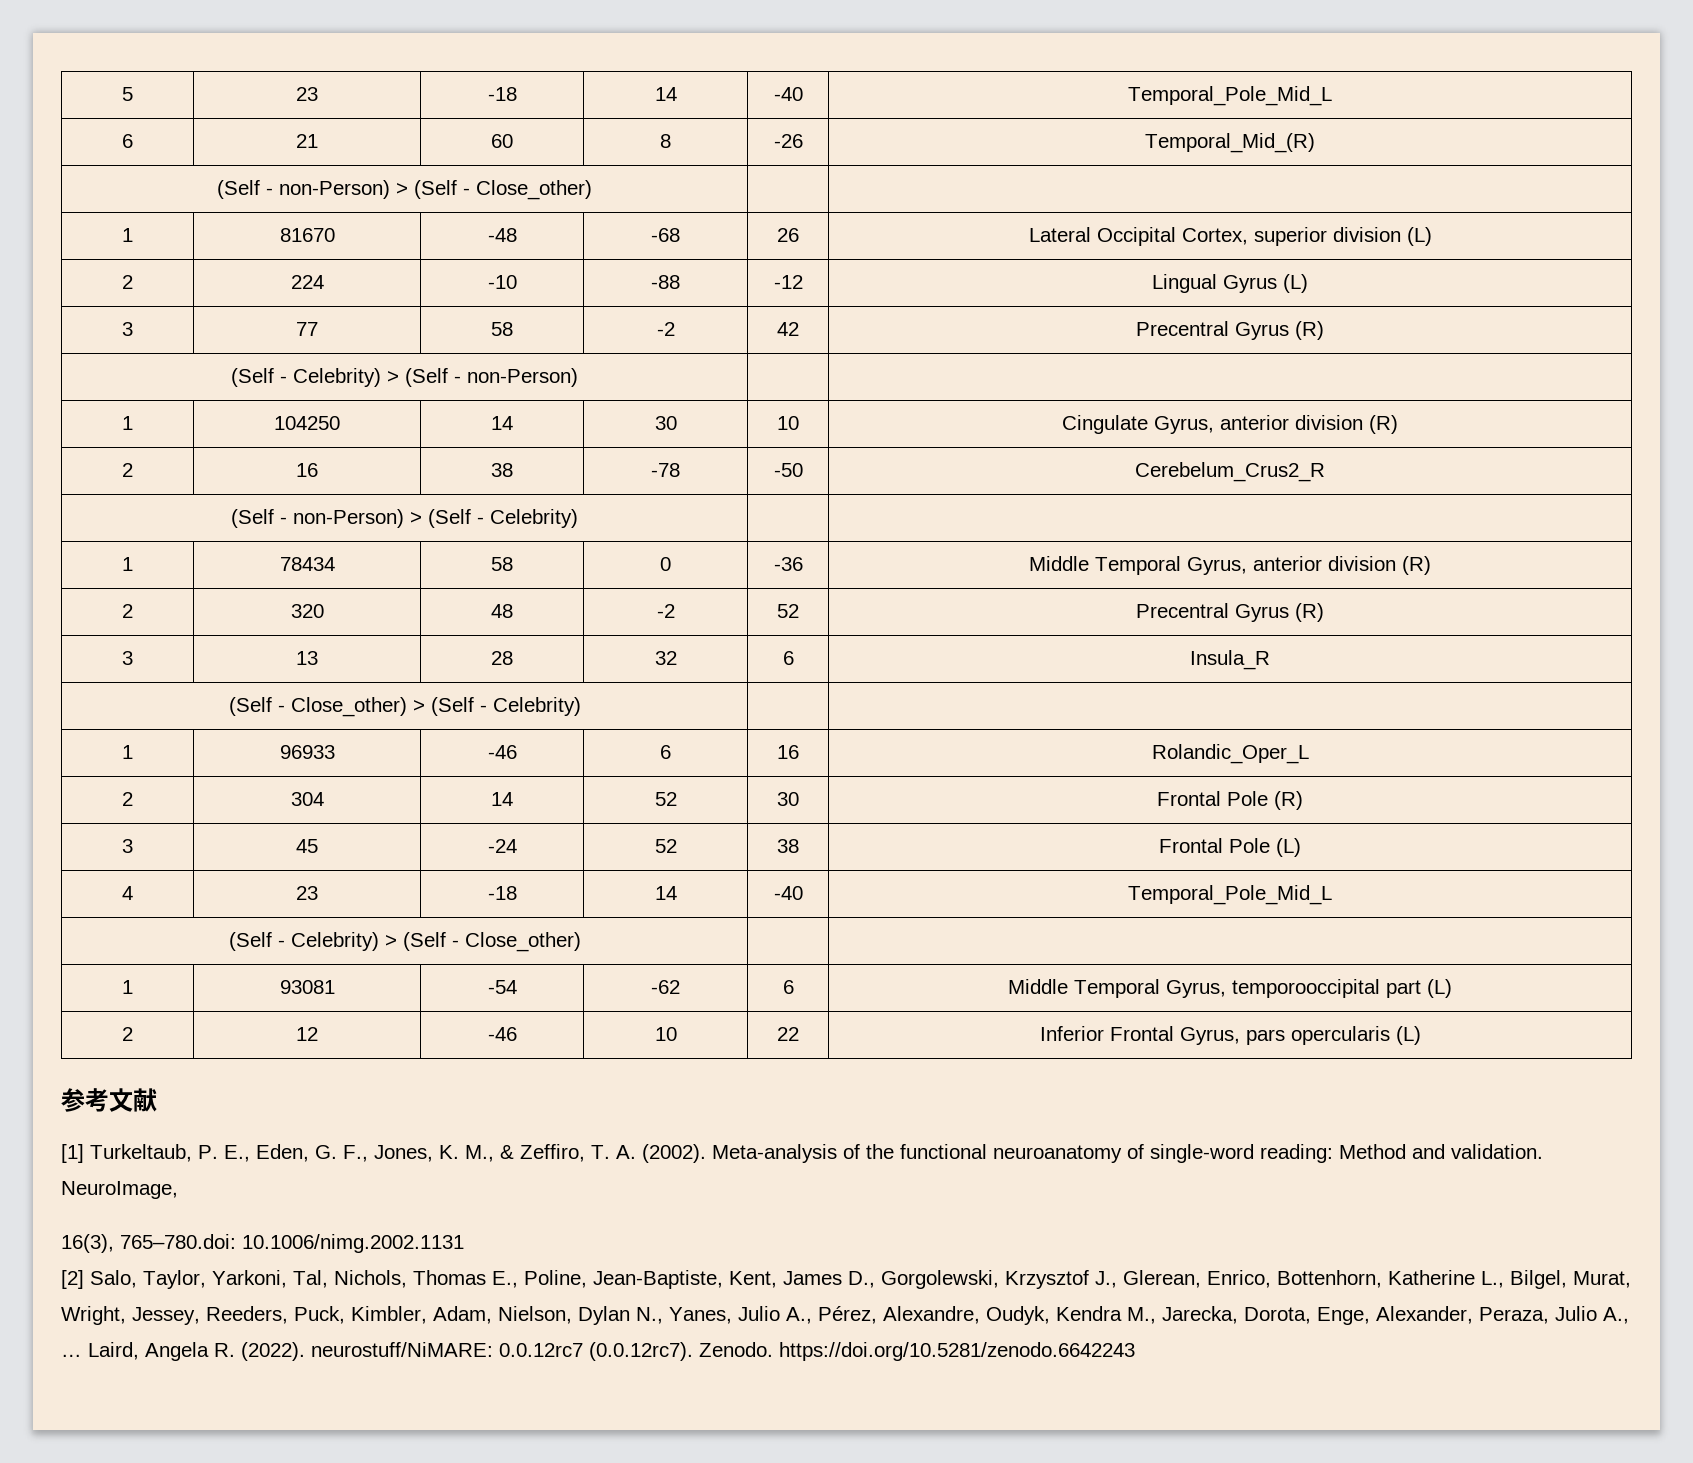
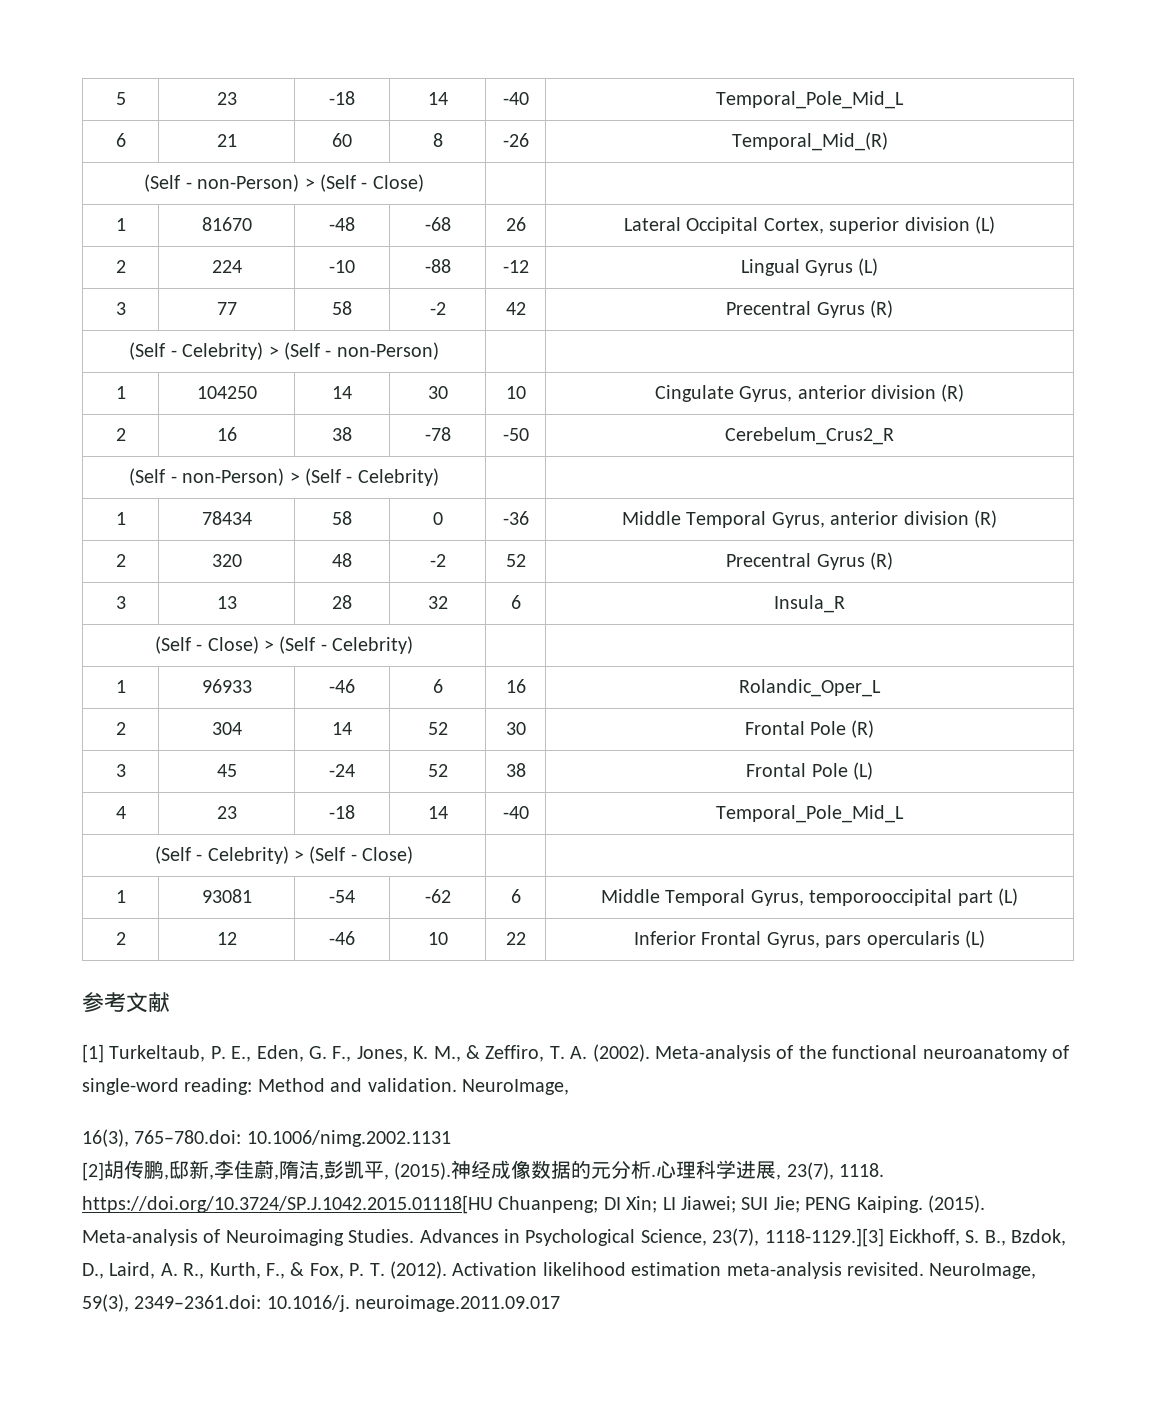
- (Self - non-Person) > (Self - Close_other) | |
+ (Self - non-Person) > (Self - Close) | |
- (Self - Close_other) > (Self - Celebrity) | |
+ (Self - Close) > (Self - Celebrity) | |
- (Self - Celebrity) > (Self - Close_other) | |
+ (Self - Celebrity) > (Self - Close) | |
- [2] Salo, Taylor, Yarkoni, Tal, Nichols, Thomas E., Poline, Jean-Baptiste, Kent, James D., Gorgolewski, Krzysztof J., Glerean, Enrico, Bottenhorn, Katherine L., Bilgel, Murat, Wright, Jessey, Reeders, Puck, Kimbler, Adam, Nielson, Dylan N., Yanes, Julio A., Pérez, Alexandre, Oudyk, Kendra M., Jarecka, Dorota, Enge, Alexander, Peraza, Julio A., … Laird, Angela R. (2022). neurostuff/NiMARE: 0.0.12rc7 (0.0.12rc7). Zenodo. https://doi.org/10.5281/zenodo.6642243
+ [2]胡传鹏,邸新,李佳蔚,隋洁,彭凯平, (2015).神经成像数据的元分析.心理科学进展, 23(7), 1118. https://doi.org/10.3724/SP.J.1042.2015.01118[HU Chuanpeng; DI Xin; LI Jiawei; SUI Jie; PENG Kaiping. (2015). Meta-analysis of Neuroimaging Studies. Advances in Psychological Science, 23(7), 1118-1129.][3] Eickhoff, S. B., Bzdok, D., Laird, A. R., Kurth, F., & Fox, P. T. (2012). Activation likelihood estimation meta-analysis revisited. NeuroImage, 59(3), 2349–2361.doi: 10.1016/j. neuroimage.2011.09.017

